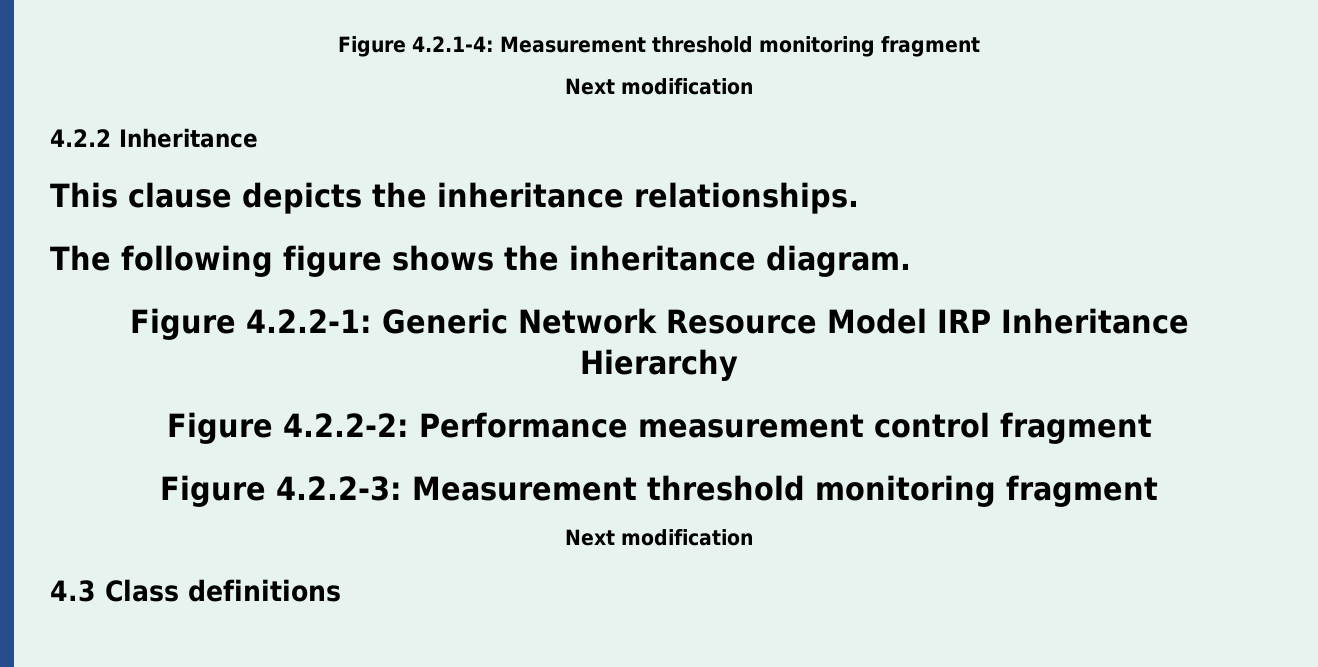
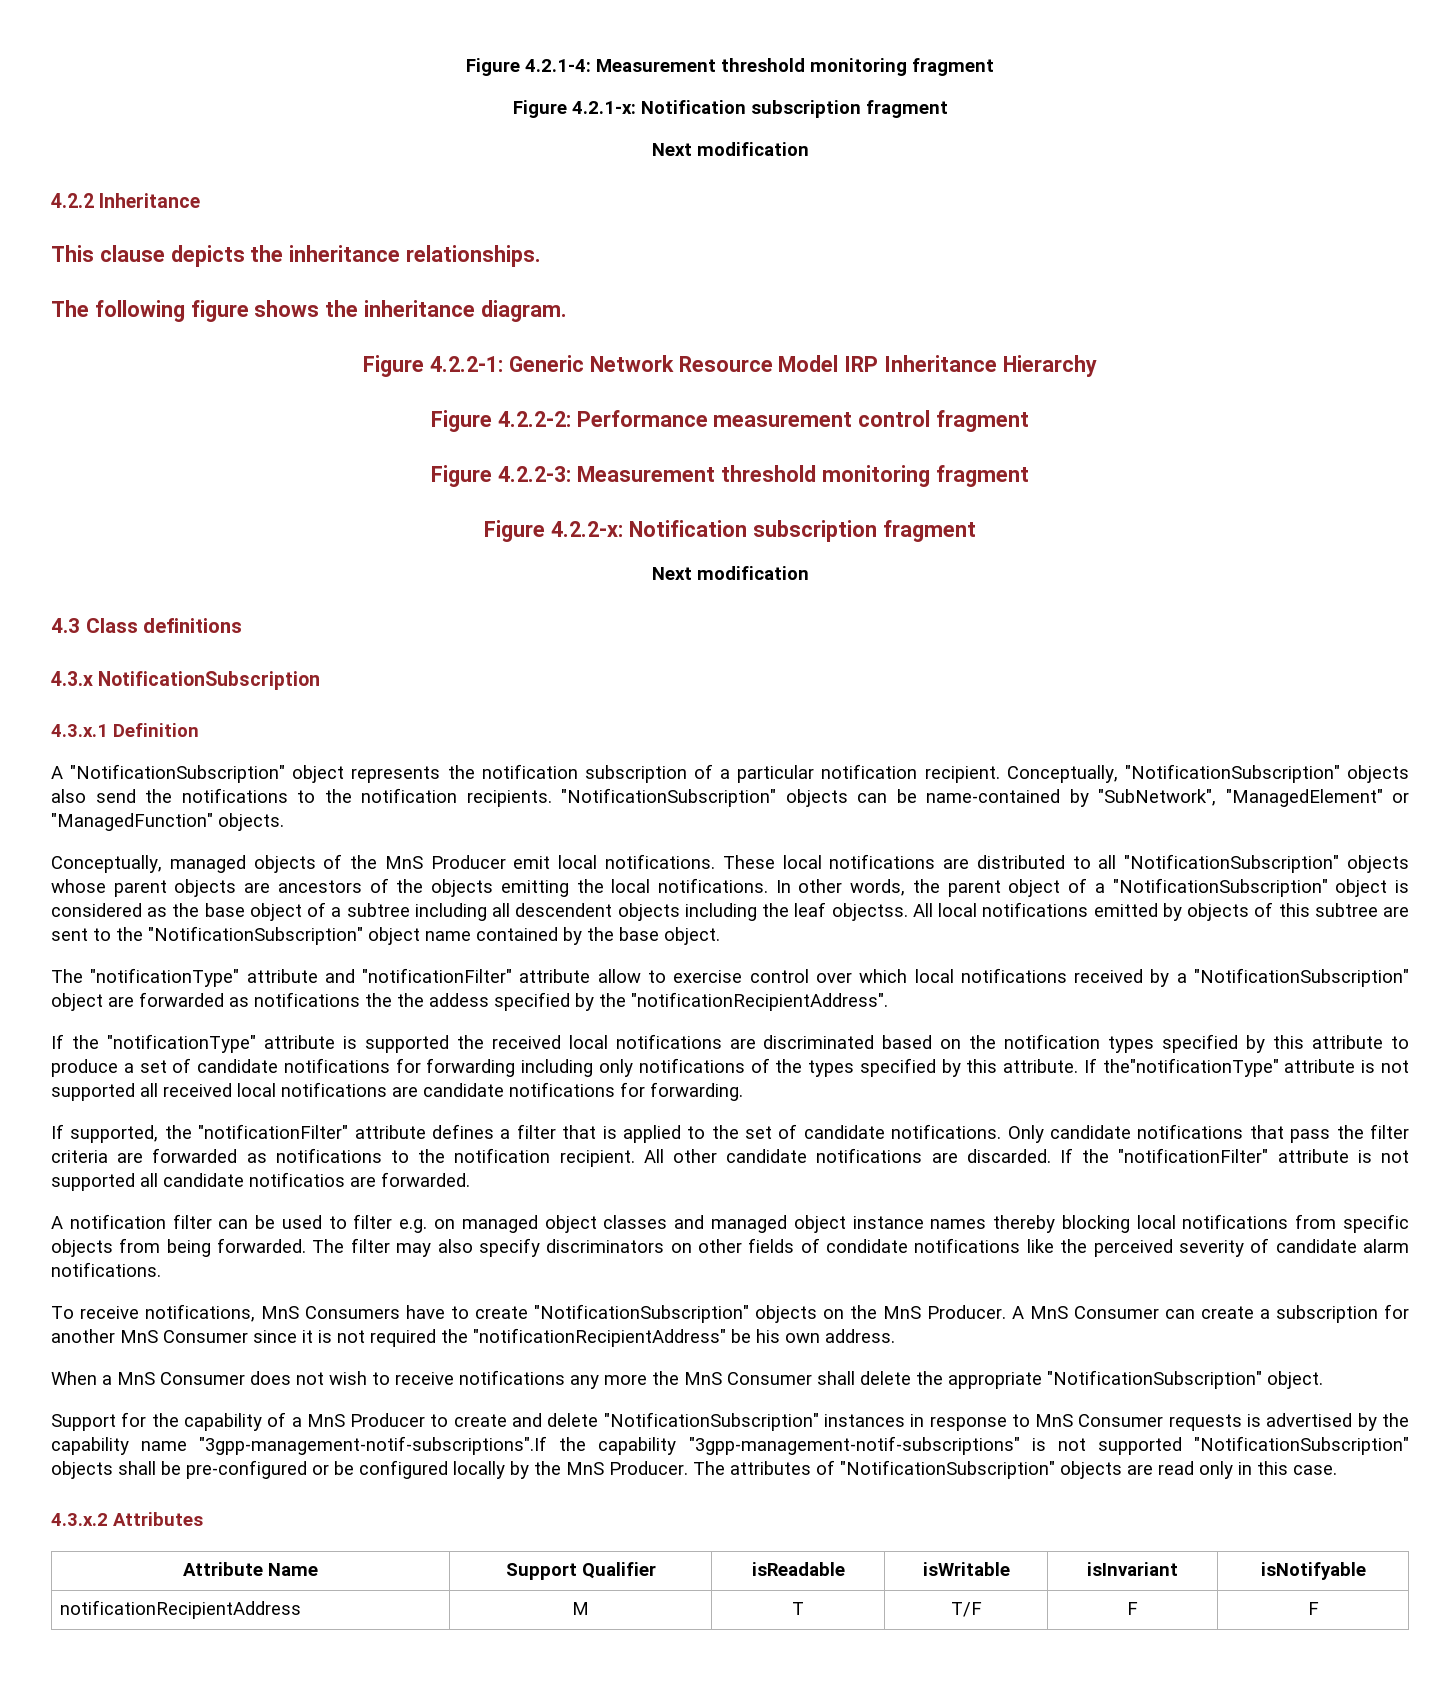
+ Figure 4.2.1-x: Notification subscription fragment
+ Figure 4.2.2-x: Notification subscription fragment
+ 4.3.x NotificationSubscription
+ 4.3.x.1 Definition
+ A "NotificationSubscription" object represents the notification subscription of a particular notification recipient. Conceptually, "NotificationSubscription" objects also send the notifications to the notification recipients. "NotificationSubscription" objects can be name-contained by "SubNetwork", "ManagedElement" or "ManagedFunction" objects.
+ Conceptually, managed objects of the MnS Producer emit local notifications. These local notifications are distributed to all "NotificationSubscription" objects whose parent objects are ancestors of the objects emitting the local notifications. In other words, the parent object of a "NotificationSubscription" object is considered as the base object of a subtree including all descendent objects including the leaf objectss. All local notifications emitted by objects of this subtree are sent to the "NotificationSubscription" object name contained by the base object.
+ The "notificationType" attribute and "notificationFilter" attribute allow to exercise control over which local notifications received by a "NotificationSubscription" object are forwarded as notifications the the addess specified by the "notificationRecipientAddress".
+ If the "notificationType" attribute is supported the received local notifications are discriminated based on the notification types specified by this attribute to produce a set of candidate notifications for forwarding including only notifications of the types specified by this attribute. If the"notificationType" attribute is not supported all received local notifications are candidate notifications for forwarding.
+ If supported, the "notificationFilter" attribute defines a filter that is applied to the set of candidate notifications. Only candidate notifications that pass the filter criteria are forwarded as notifications to the notification recipient. All other candidate notifications are discarded. If the "notificationFilter" attribute is not supported all candidate notificatios are forwarded.
+ A notification filter can be used to filter e.g. on managed object classes and managed object instance names thereby blocking local notifications from specific objects from being forwarded. The filter may also specify discriminators on other fields of condidate notifications like the perceived severity of candidate alarm notifications.
+ To receive notifications, MnS Consumers have to create "NotificationSubscription" objects on the MnS Producer. A MnS Consumer can create a subscription for another MnS Consumer since it is not required the "notificationRecipientAddress" be his own address.
+ When a MnS Consumer does not wish to receive notifications any more the MnS Consumer shall delete the appropriate "NotificationSubscription" object.
+ Support for the capability of a MnS Producer to create and delete "NotificationSubscription" instances in response to MnS Consumer requests is advertised by the capability name "3gpp-management-notif-subscriptions".If the capability "3gpp-management-notif-subscriptions" is not supported "NotificationSubscription" objects shall be pre-configured or be configured locally by the MnS Producer. The attributes of "NotificationSubscription" objects are read only in this case.
+ 4.3.x.2 Attributes
+ Attribute Name | Support Qualifier | isReadable | isWritable | isInvariant | isNotifyable
+ notificationRecipientAddress | M | T | T/F | F | F

